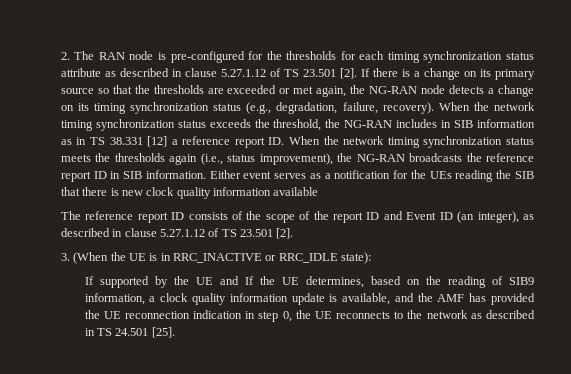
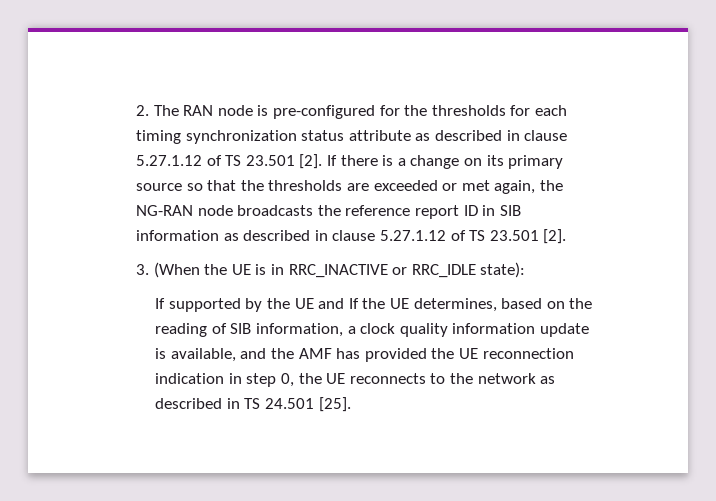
- If there is a change on its primary source so that the thresholds are exceeded or met again, the NG-RAN node detects a change on its timing synchronization status (e.g., degradation, failure, recovery). When the network timing synchronization status exceeds the threshold, the NG-RAN includes in SIB information as in TS 38.331 [12] a reference report ID. When the network timing synchronization status meets the thresholds again (i.e., status improvement), the NG-RAN broadcasts the reference report ID in SIB information. Either event serves as a notification for the UEs reading the SIB that there is new clock quality information available
- The reference report ID consists of the scope of the report ID and Event ID (an integer), as described in clause 5.27.1.12 of TS 23.501 [2].
+ If there is a change on its primary source so that the thresholds are exceeded or met again, the NG-RAN node broadcasts the reference report ID in SIB information as described in clause 5.27.1.12 of TS 23.501 [2].
- If supported by the UE and If the UE determines, based on the reading of SIB9 information, a clock quality information update is available, and the AMF has provided the UE reconnection indication in step 0, the UE reconnects to the network as described in TS 24.501 [25].
+ If supported by the UE and If the UE determines, based on the reading of SIB information, a clock quality information update is available, and the AMF has provided the UE reconnection indication in step 0, the UE reconnects to the network as described in TS 24.501 [25].

